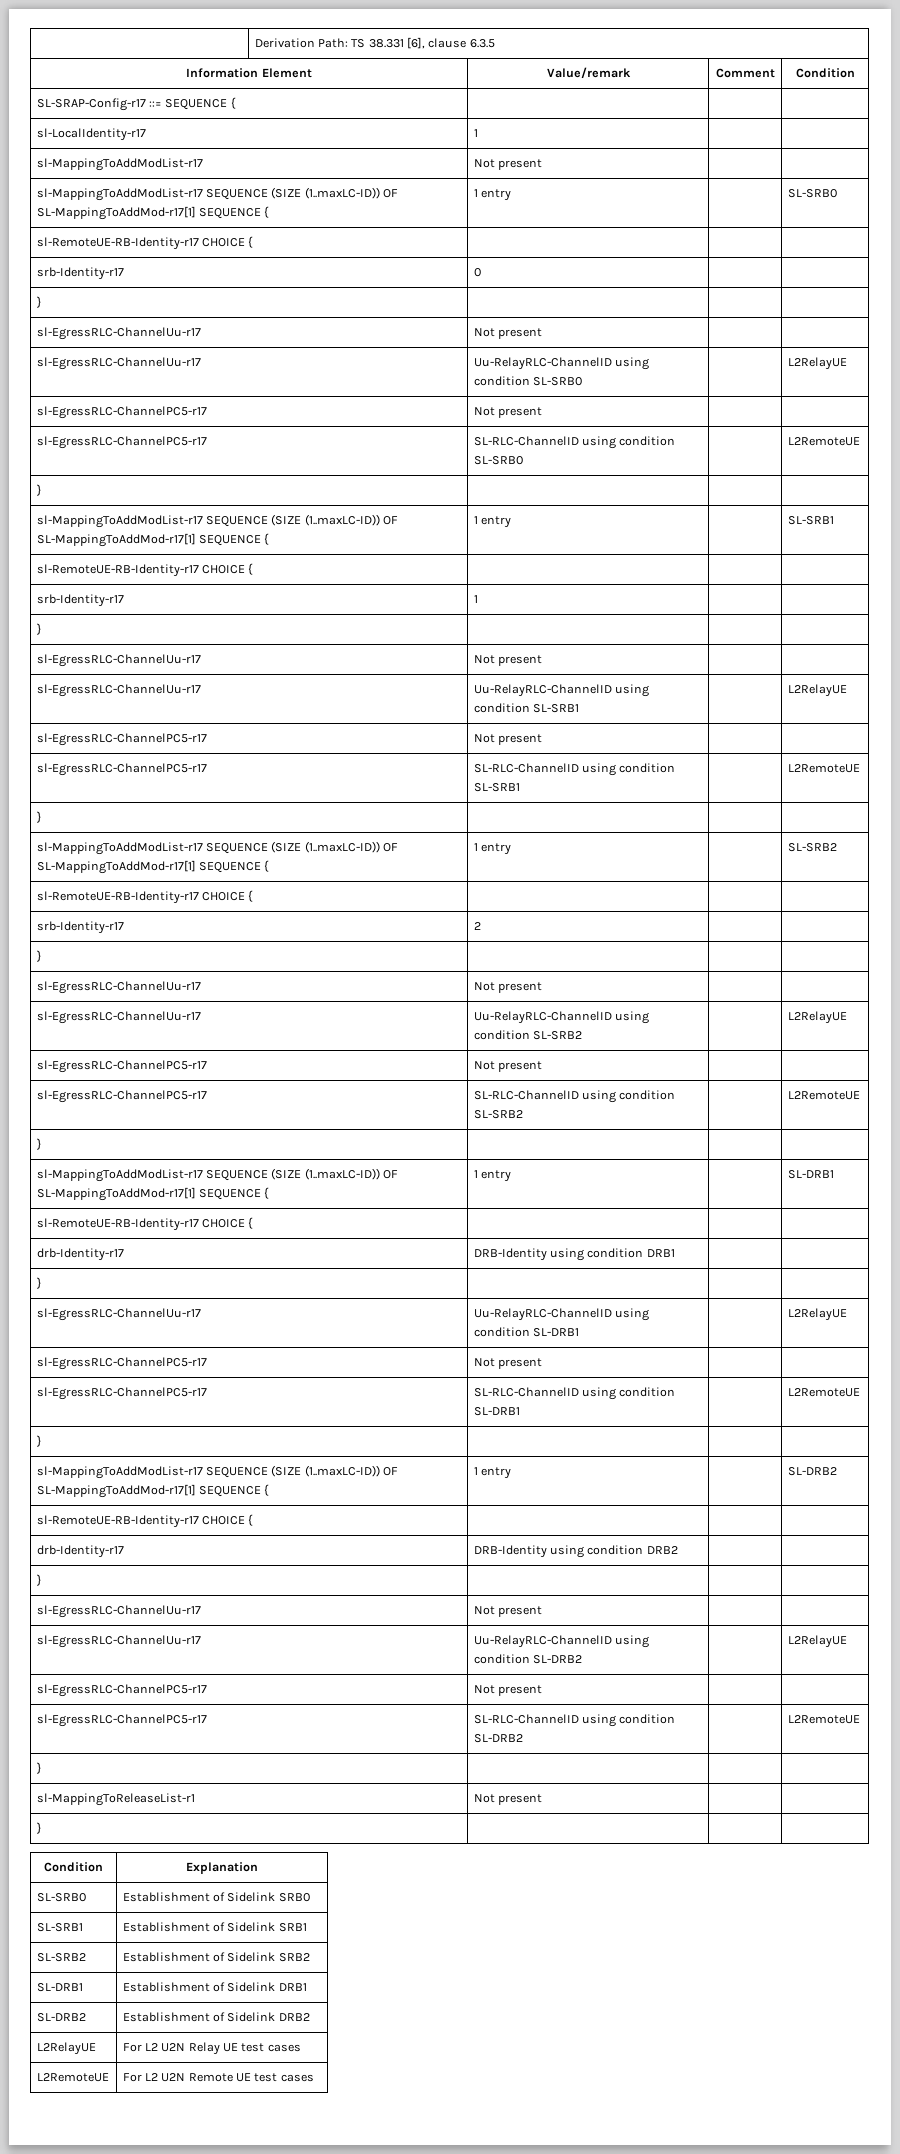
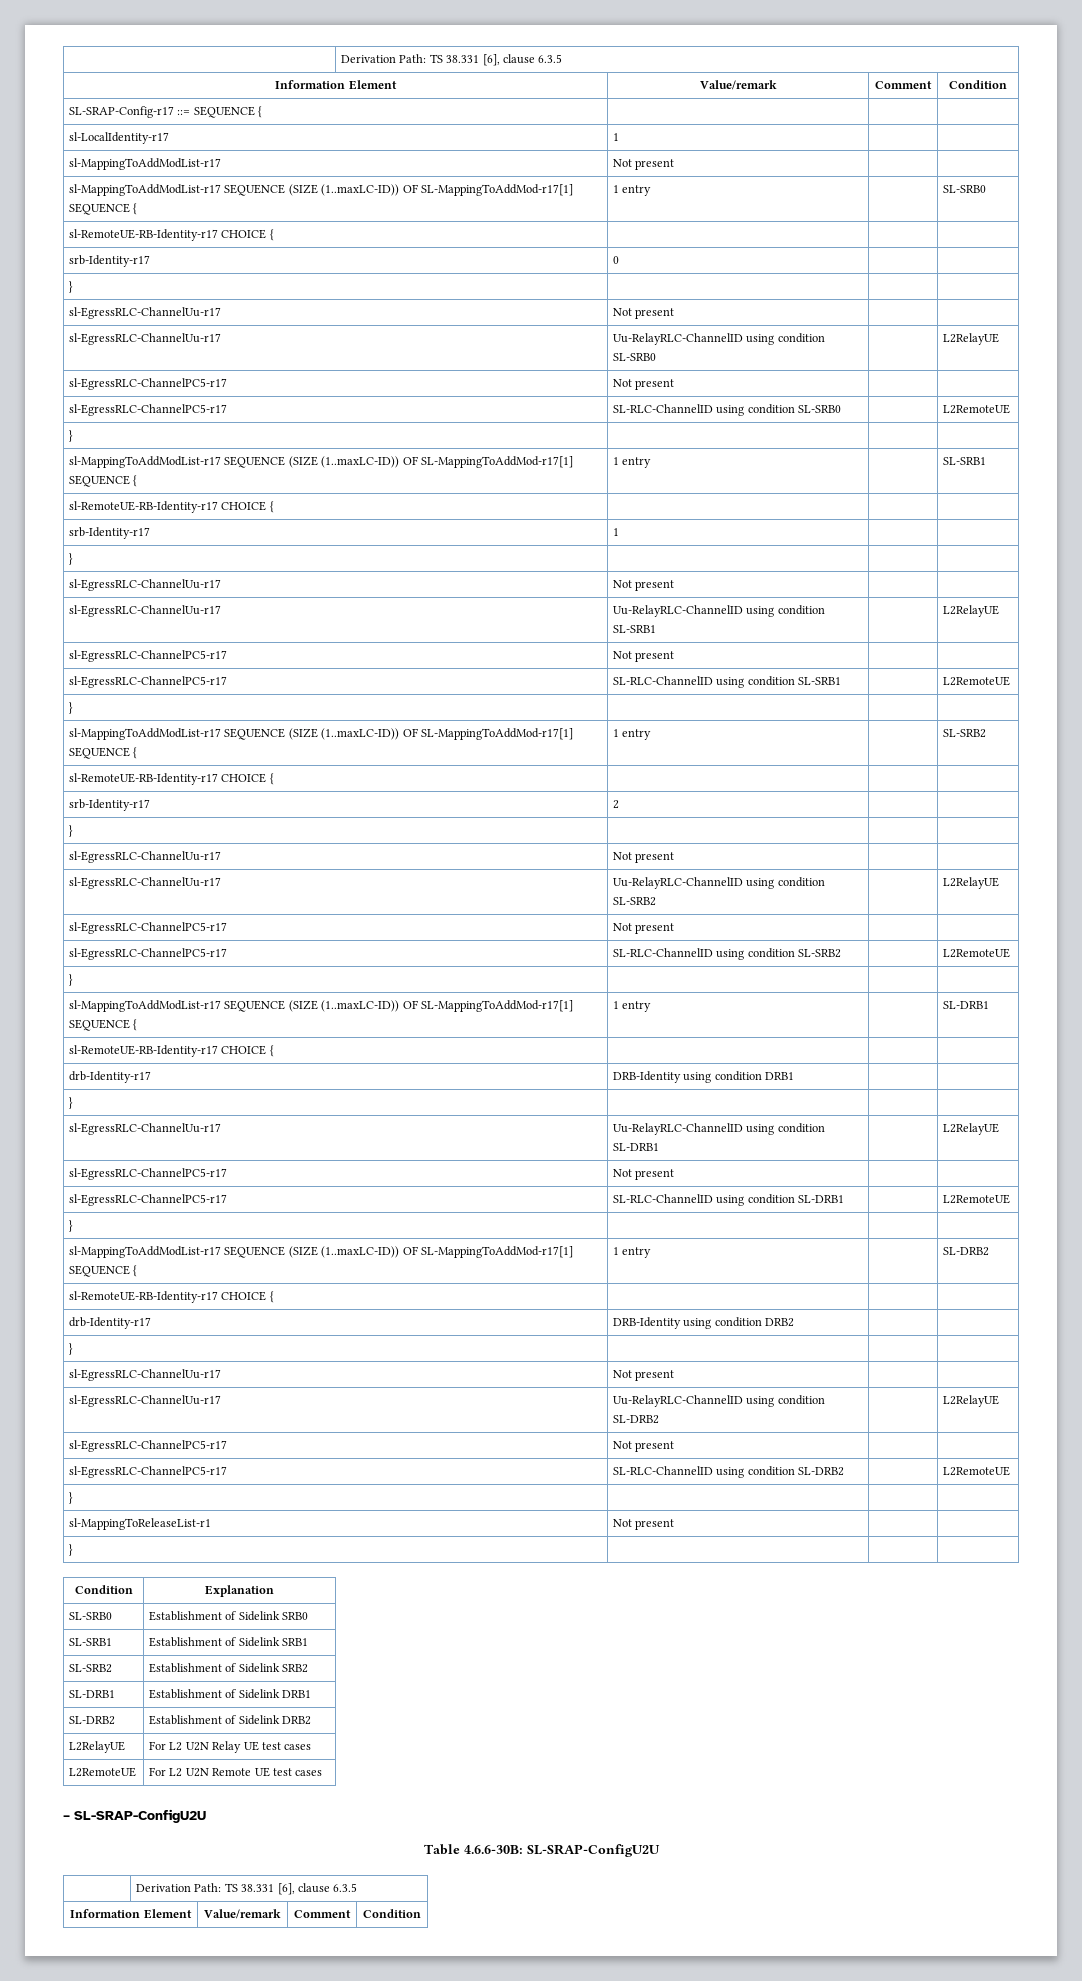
+ – SL-SRAP-ConfigU2U
+ Table 4.6.6-30B: SL-SRAP-ConfigU2U
+ | Derivation Path: TS 38.331 [6], clause 6.3.5
+ Information Element | Value/remark | Comment | Condition

